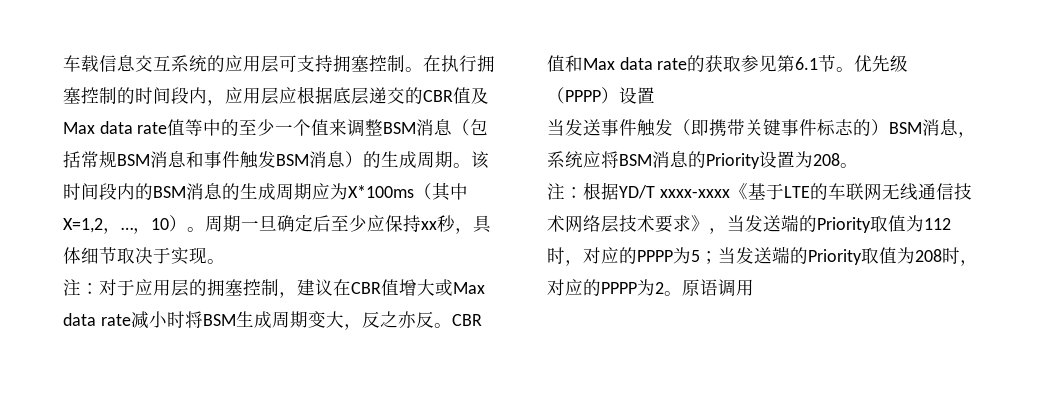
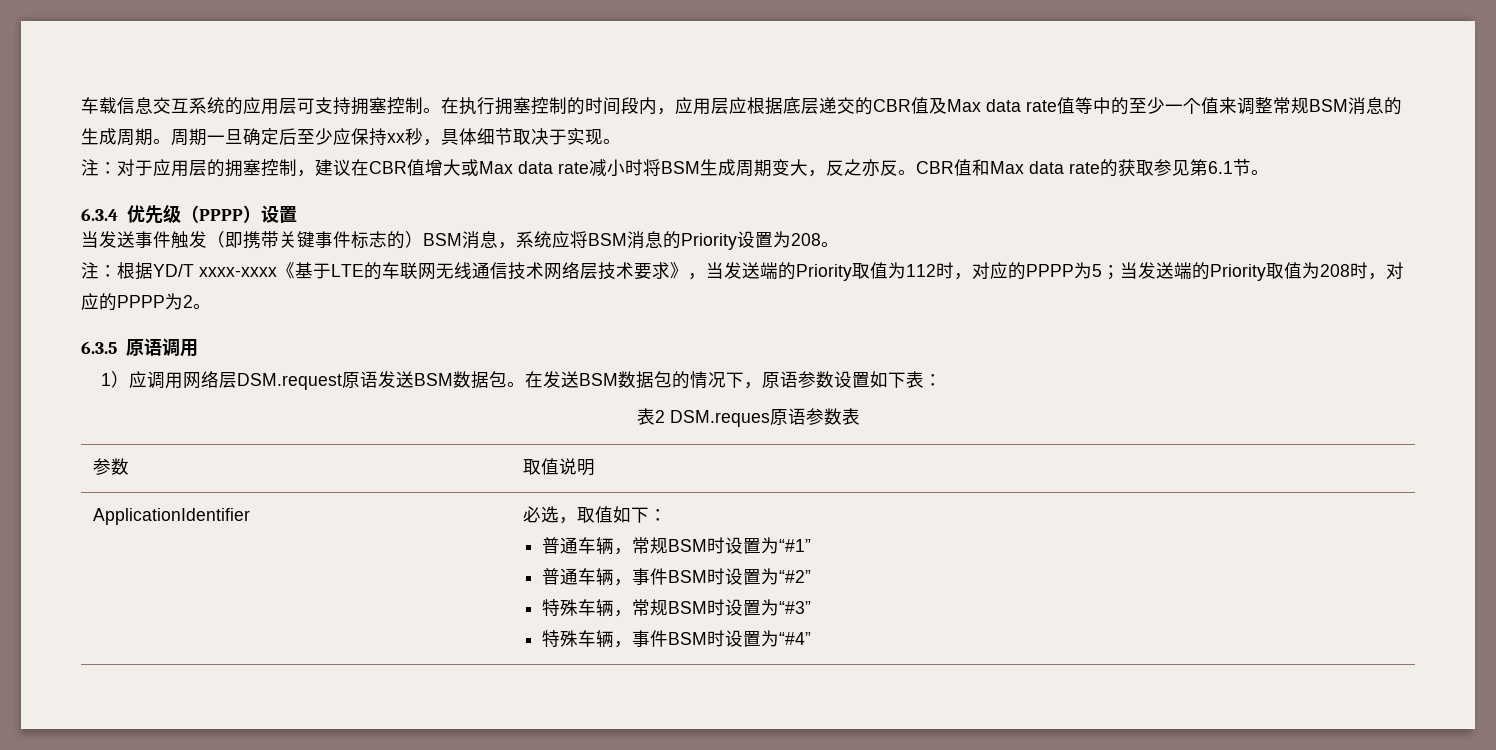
- 在执行拥塞控制的时间段内，应用层应根据底层递交的CBR值及Max data rate值等中的至少一个值来调整BSM消息（包括常规BSM消息和事件触发BSM消息）的生成周期。该时间段内的BSM消息的生成周期应为X*100ms（其中X=1,2，…，10）。
+ 在执行拥塞控制的时间段内，应用层应根据底层递交的CBR值及Max data rate值等中的至少一个值来调整常规BSM消息的生成周期。
- CBR值和Max data rate的获取参见第6.1节。优先级（PPPP）设置
+ CBR值和Max data rate的获取参见第6.1节。
+ 6.3.4优先级（PPPP）设置
- 注：根据YD/T xxxx-xxxx《基于LTE的车联网无线通信技术网络层技术要求》，当发送端的Priority取值为112时，对应的PPPP为5；当发送端的Priority取值为208时，对应的PPPP为2。原语调用
+ 注：根据YD/T xxxx-xxxx《基于LTE的车联网无线通信技术网络层技术要求》，当发送端的Priority取值为112时，对应的PPPP为5；当发送端的Priority取值为208时，对应的PPPP为2。
+ 6.3.5原语调用
+ 1）应调用网络层DSM.request原语发送BSM数据包。在发送BSM数据包的情况下，原语参数设置如下表：
+ 表2 DSM.reques原语参数表
+ 参数 | 取值说明
+ ApplicationIdentifier | 必选，取值如下：
+ 普通车辆，常规BSM时设置为“#1”
+ 普通车辆，事件BSM时设置为“#2”
+ 特殊车辆，常规BSM时设置为“#3”
+ 特殊车辆，事件BSM时设置为“#4”

